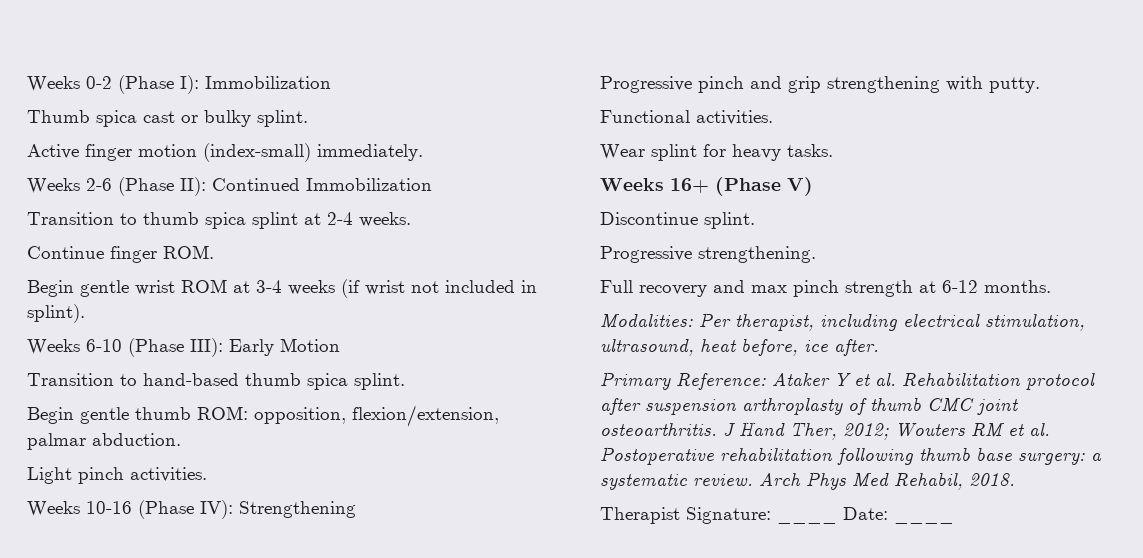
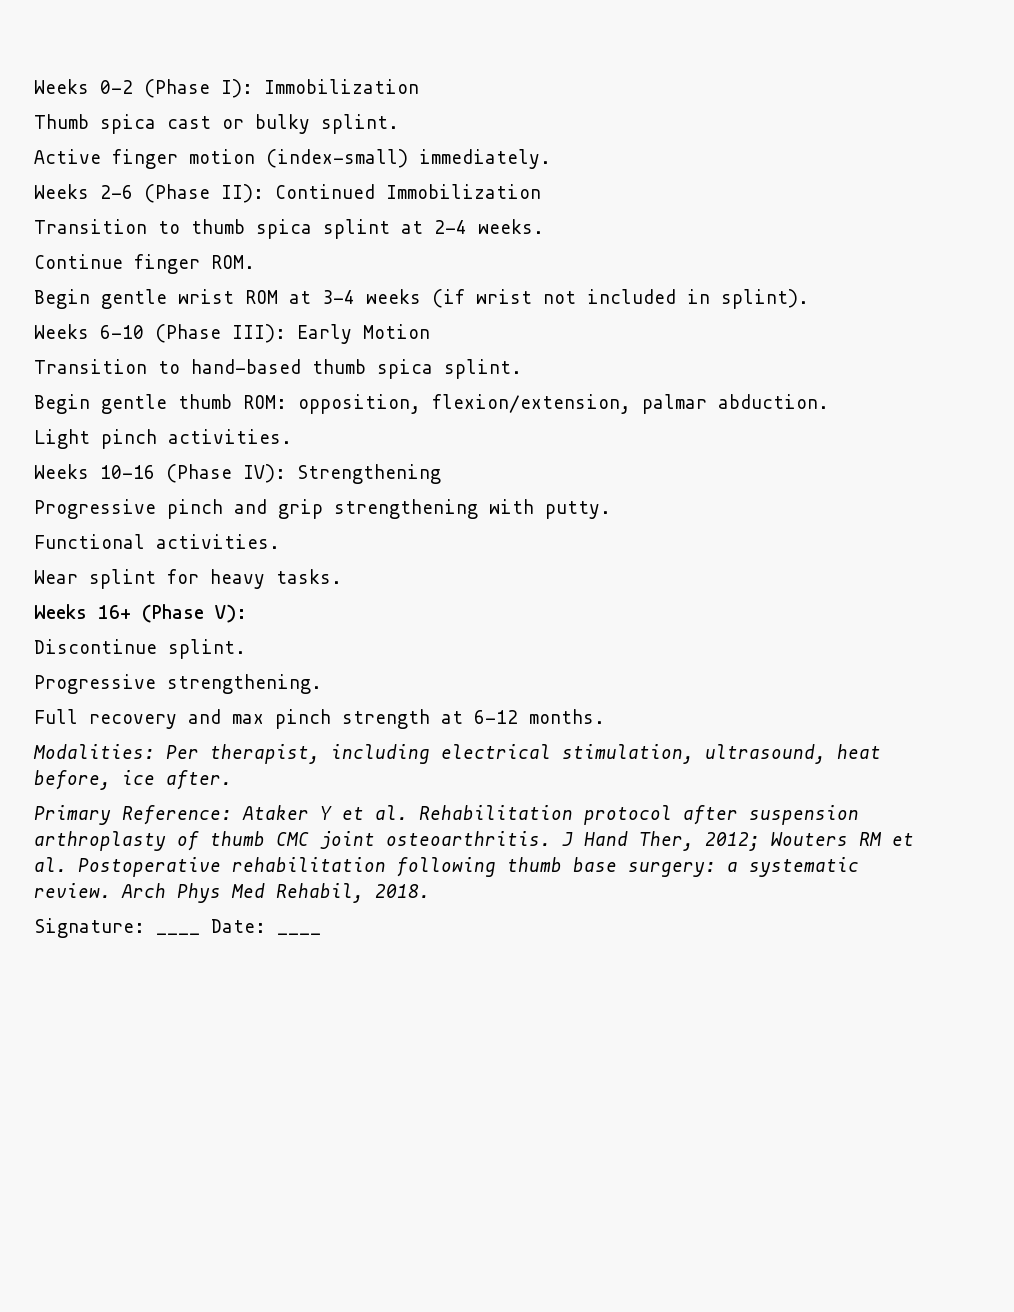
- Weeks 16+ (Phase V)
+ Weeks 16+ (Phase V):
- Therapist Signature: ____ Date: ____
+ Signature: ____ Date: ____

